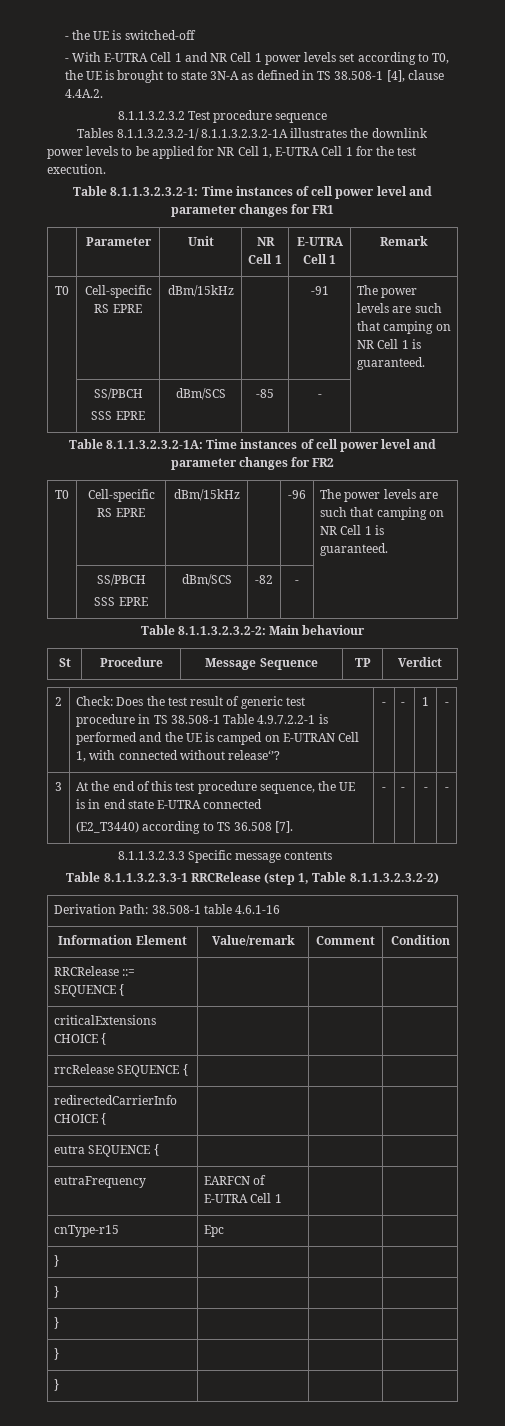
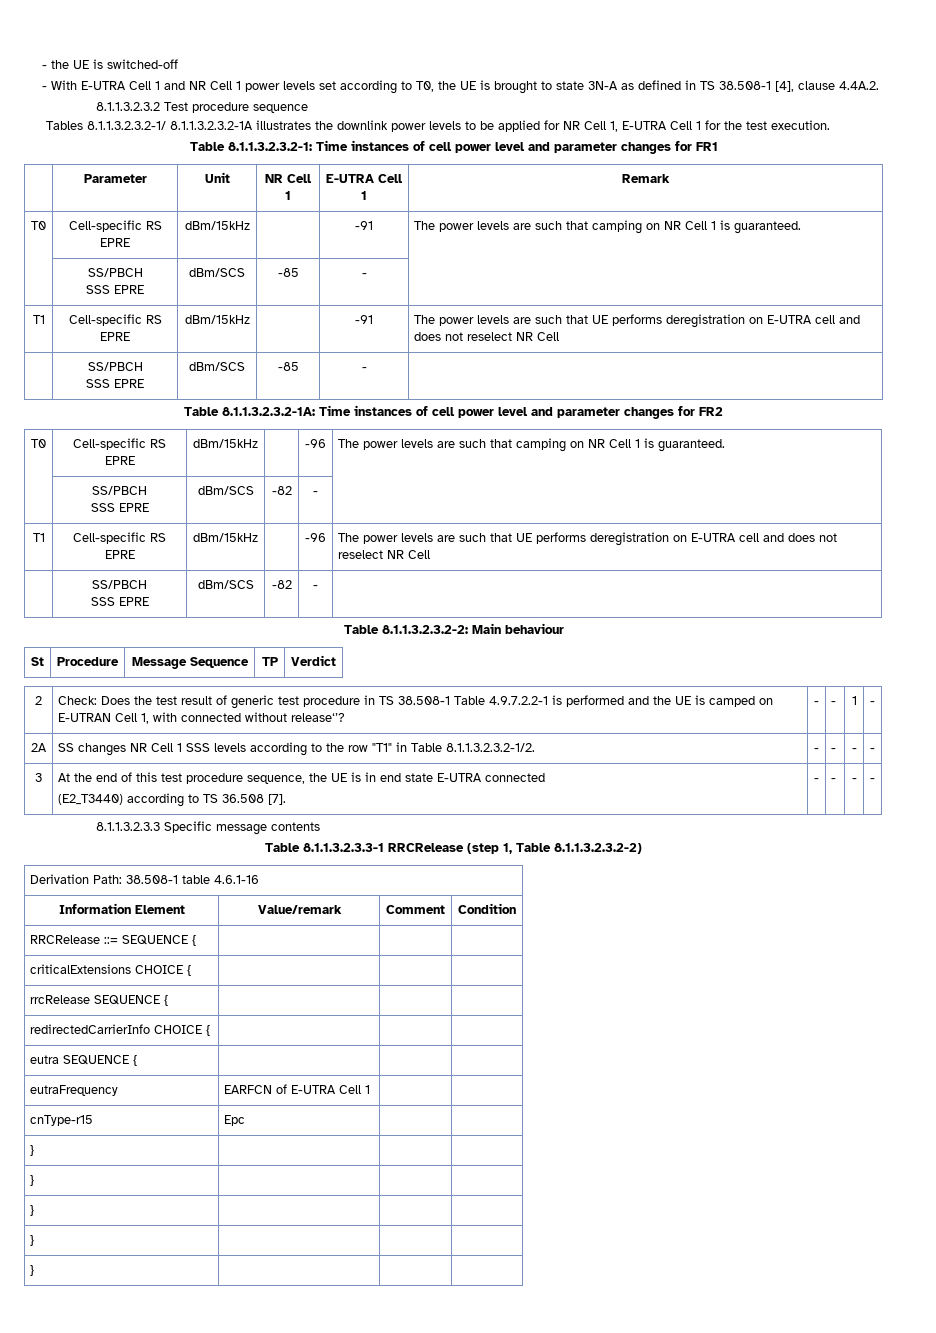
+ T1 | Cell-specific RS EPRE | dBm/15kHz | | -91 | The power levels are such that UE performs deregistration on E-UTRA cell and does not reselect NR Cell
+ | SS/PBCH
+ SSS EPRE | dBm/SCS | -85 | - |
+ T1 | Cell-specific RS EPRE | dBm/15kHz | | -96 | The power levels are such that UE performs deregistration on E-UTRA cell and does not reselect NR Cell
+ | SS/PBCH
+ SSS EPRE | dBm/SCS | -82 | - |
+ 2A | SS changes NR Cell 1 SSS levels according to the row "T1" in Table 8.1.1.3.2.3.2-1/2. | - | - | - | -

